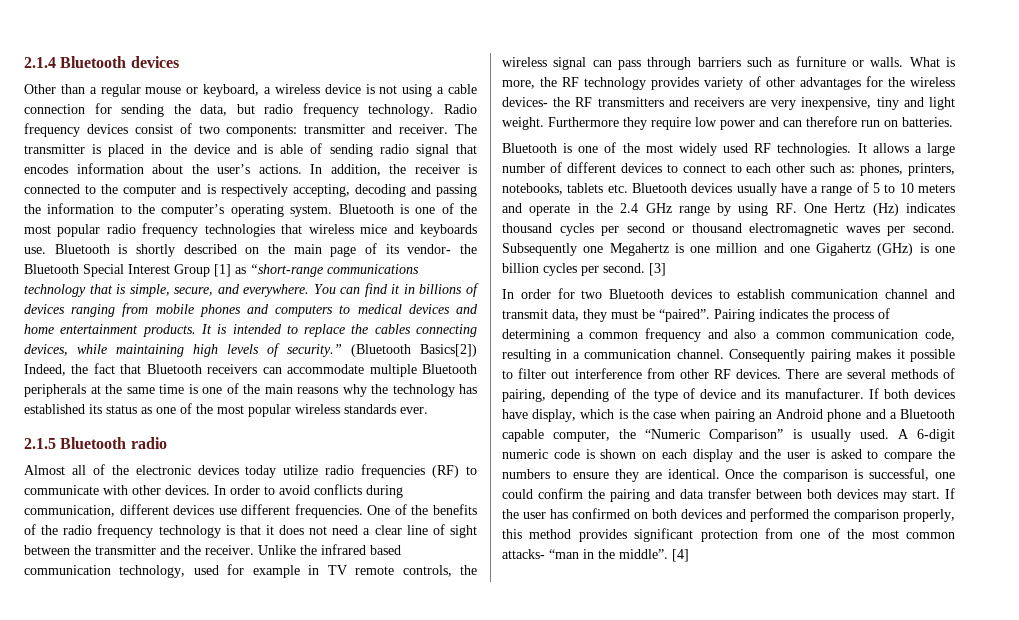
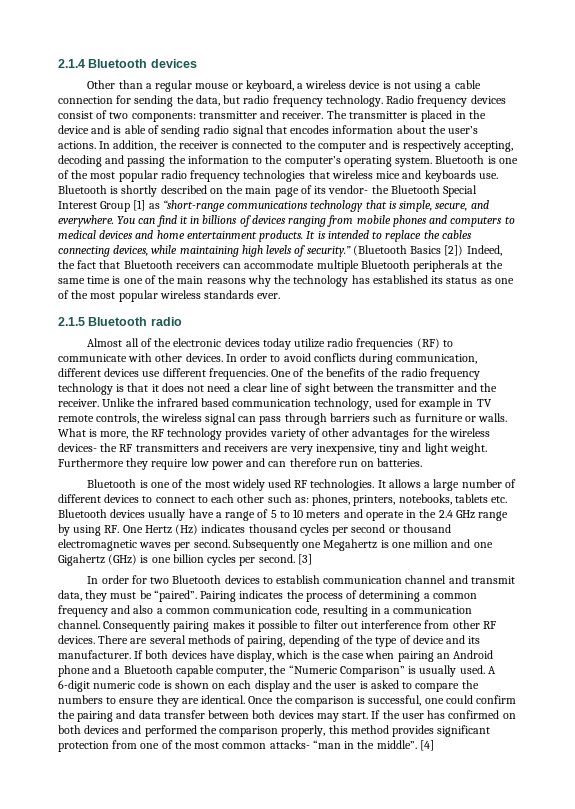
- (Bluetooth Basics[2]) Indeed, the fact that Bluetooth receivers can accommodate multiple Bluetooth peripherals at the same time is one of the main reasons why the technology has established its status as one of the most popular wireless standards ever.
+ (Bluetooth Basics [2]) Indeed, the fact that Bluetooth receivers can accommodate multiple Bluetooth peripherals at the same time is one of the main reasons why the technology has established its status as one of the most popular wireless standards ever.

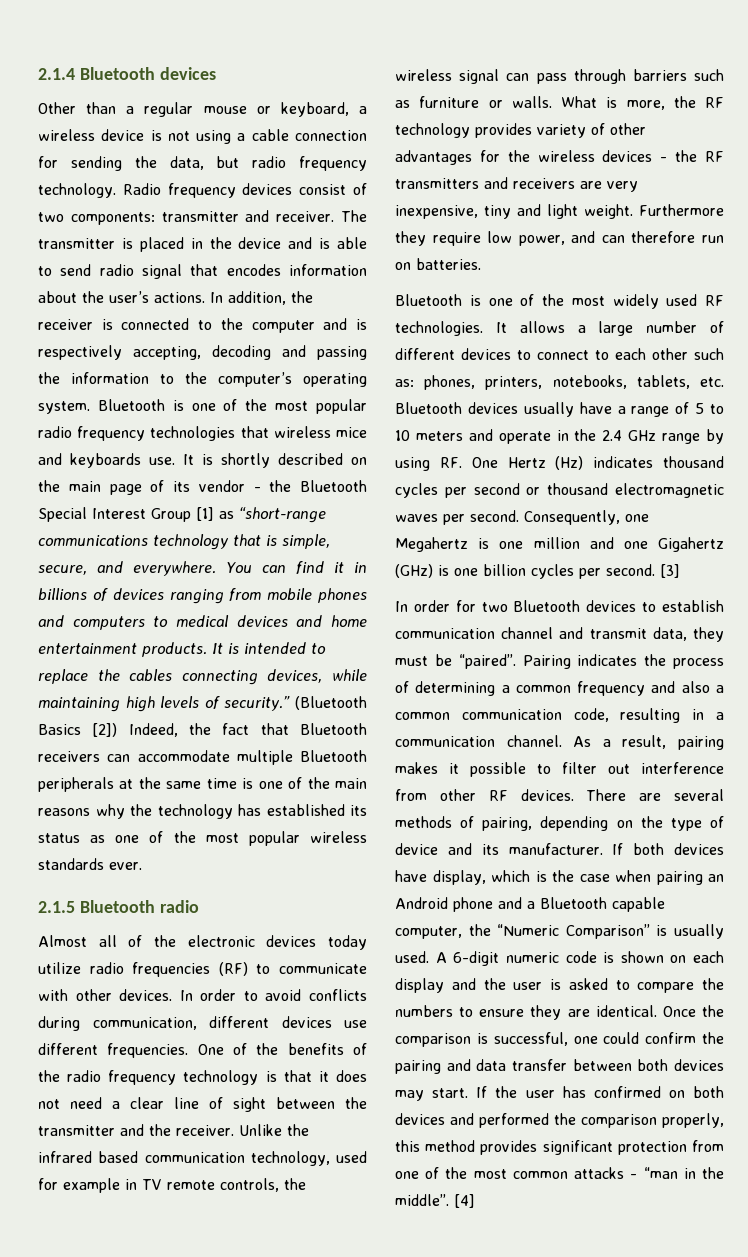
- The transmitter is placed in the device and is able of sending radio signal that encodes information about the user’s actions.
+ The transmitter is placed in the device and is able to send radio signal that encodes information about the user’s actions.
- Bluetooth is shortly described on the main page of its vendor- the Bluetooth Special Interest Group [1] as “short-range communications technology that is simple, secure, and everywhere.
+ It is shortly described on the main page of its vendor - the Bluetooth Special Interest Group [1] as “short-range communications technology that is simple, secure, and everywhere.
- What is more, the RF technology provides variety of other advantages for the wireless devices- the RF transmitters and receivers are very inexpensive, tiny and light weight.
+ What is more, the RF technology provides variety of other advantages for the wireless devices - the RF transmitters and receivers are very inexpensive, tiny and light weight.
- Furthermore they require low power and can therefore run on batteries.
+ Furthermore they require low power, and can therefore run on batteries.
- It allows a large number of different devices to connect to each other such as: phones, printers, notebooks, tablets etc. Bluetooth devices usually have a range of 5 to 10 meters and operate in the 2.4 GHz range by using RF. One Hertz (Hz) indicates thousand cycles per second or thousand electromagnetic waves per second.
+ It allows a large number of different devices to connect to each other such as: phones, printers, notebooks, tablets, etc. Bluetooth devices usually have a range of 5 to 10 meters and operate in the 2.4 GHz range by using RF. One Hertz (Hz) indicates thousand cycles per second or thousand electromagnetic waves per second.
- Subsequently one Megahertz is one million and one Gigahertz (GHz) is one billion cycles per second.
+ Consequently, one Megahertz is one million and one Gigahertz (GHz) is one billion cycles per second.
- Consequently pairing makes it possible to filter out interference from other RF devices.
+ As a result, pairing makes it possible to filter out interference from other RF devices.
- There are several methods of pairing, depending of the type of device and its manufacturer.
+ There are several methods of pairing, depending on the type of device and its manufacturer.
- If the user has confirmed on both devices and performed the comparison properly, this method provides significant protection from one of the most common attacks- “man in the middle”.
+ If the user has confirmed on both devices and performed the comparison properly, this method provides significant protection from one of the most common attacks - “man in the middle”.

